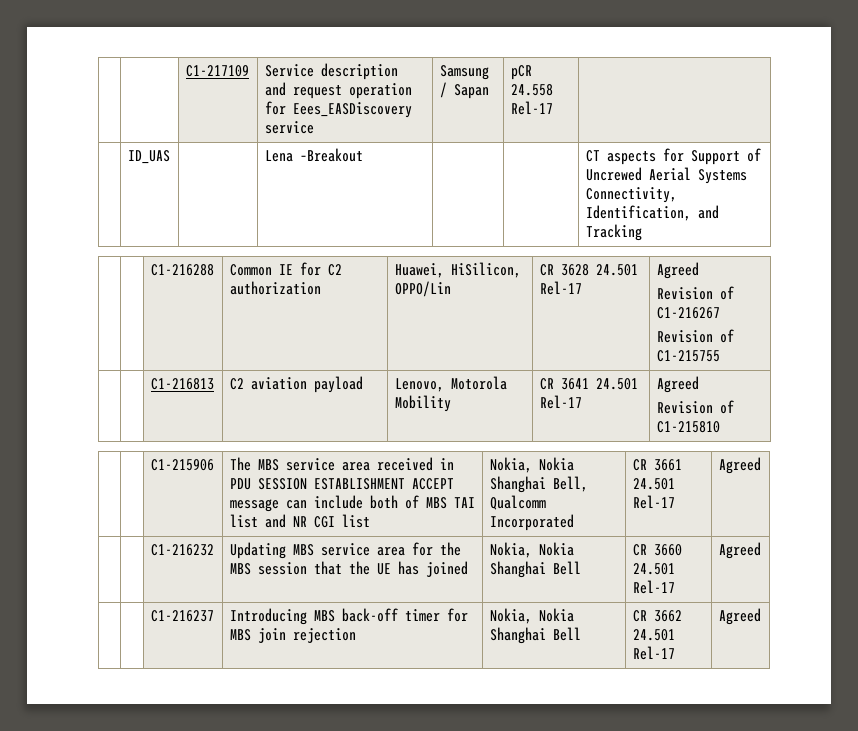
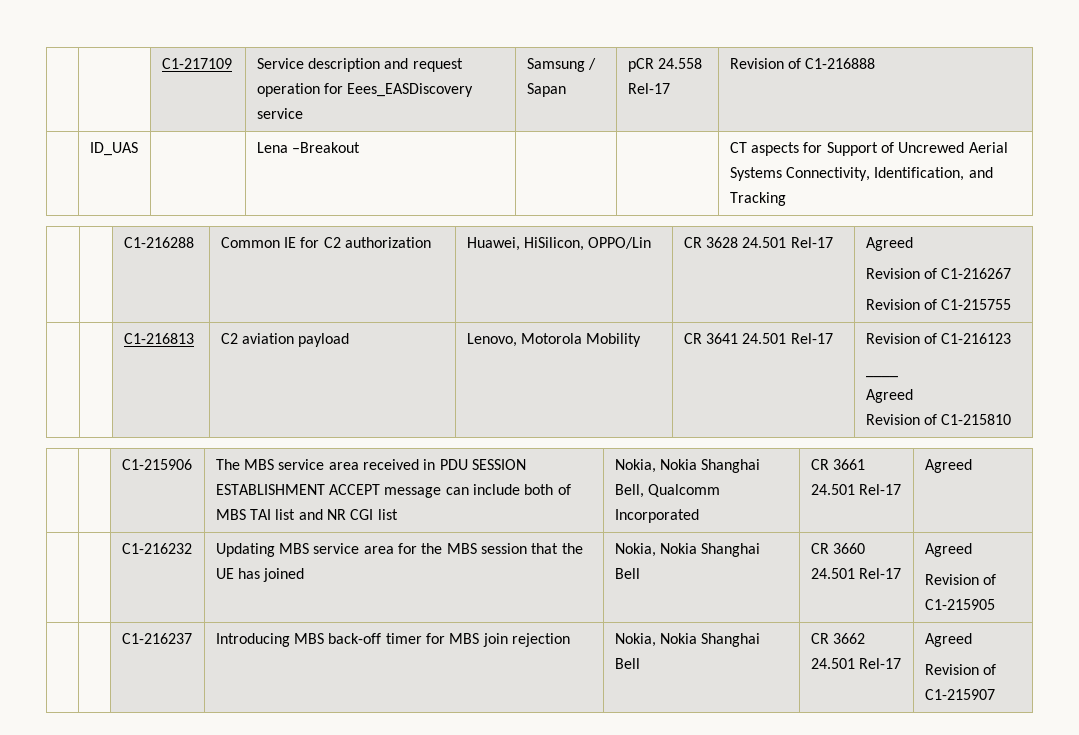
- | | C1-217109 | Service description and request operation for Eees_EASDiscovery service | Samsung / Sapan | pCR 24.558 Rel-17 |
+ | | C1-217109 | Service description and request operation for Eees_EASDiscovery service | Samsung / Sapan | pCR 24.558 Rel-17 | Revision of C1-216888
- | | C1-216813 | C2 aviation payload | Lenovo, Motorola Mobility | CR 3641 24.501 Rel-17 | Agreed
+ | | C1-216813 | C2 aviation payload | Lenovo, Motorola Mobility | CR 3641 24.501 Rel-17 | Revision of C1-216123
+ ____
+ Agreed
  | | C1-216232 | Updating MBS service area for the MBS session that the UE has joined | Nokia, Nokia Shanghai Bell | CR 3660 24.501 Rel-17 | Agreed
+ Revision of C1-215905
  | | C1-216237 | Introducing MBS back-off timer for MBS join rejection | Nokia, Nokia Shanghai Bell | CR 3662 24.501 Rel-17 | Agreed
+ Revision of C1-215907

